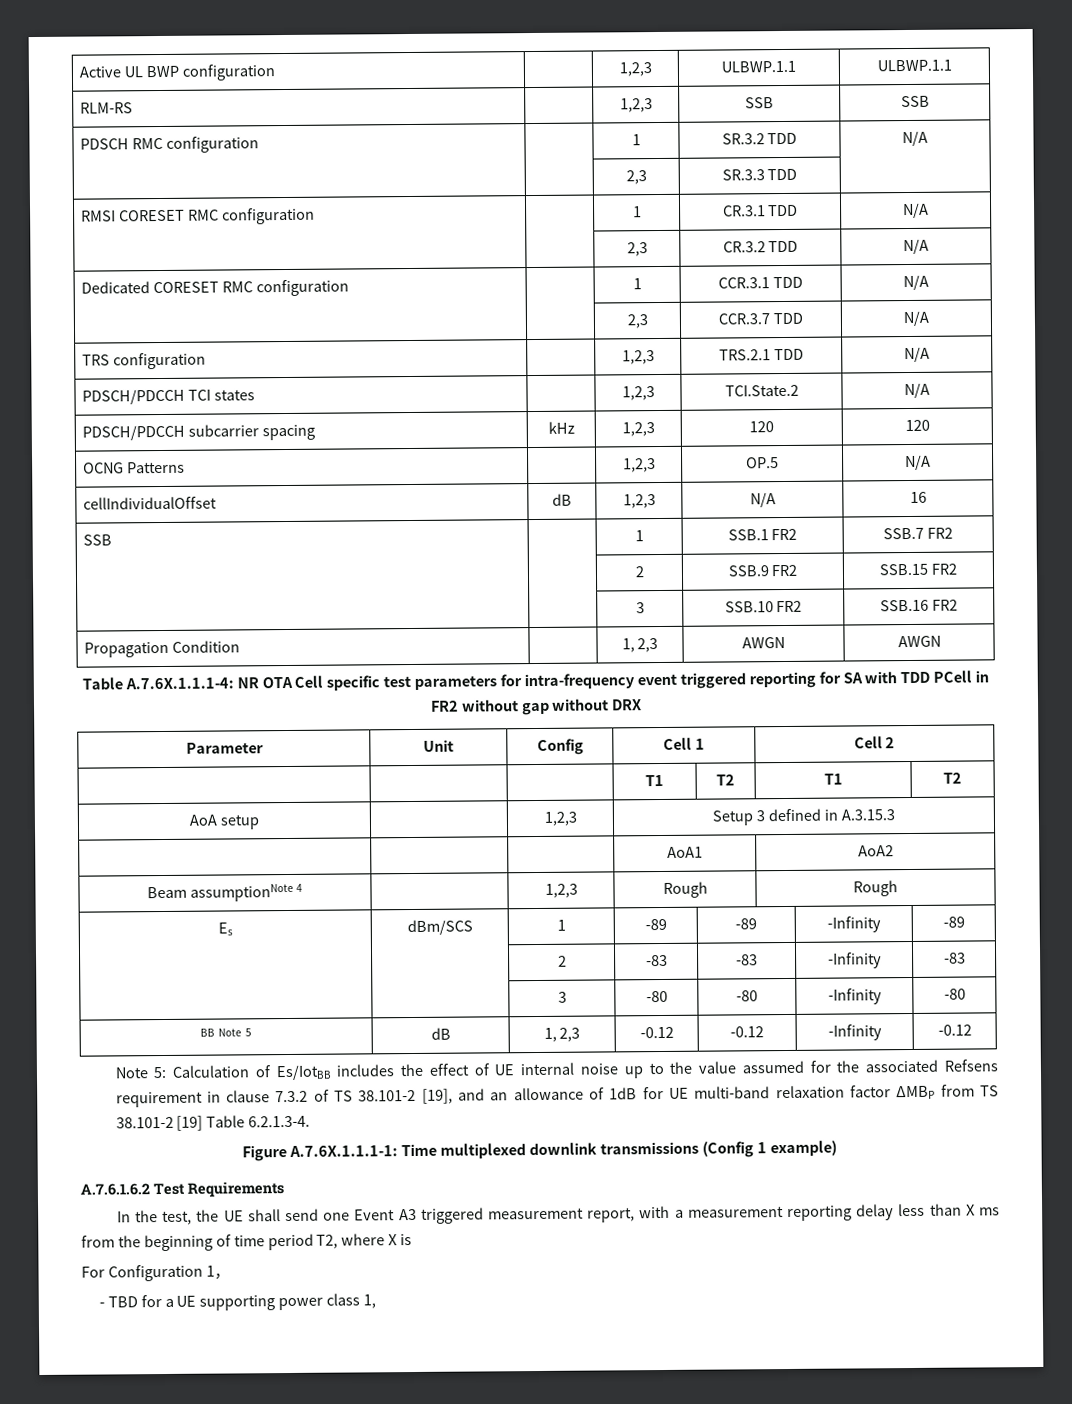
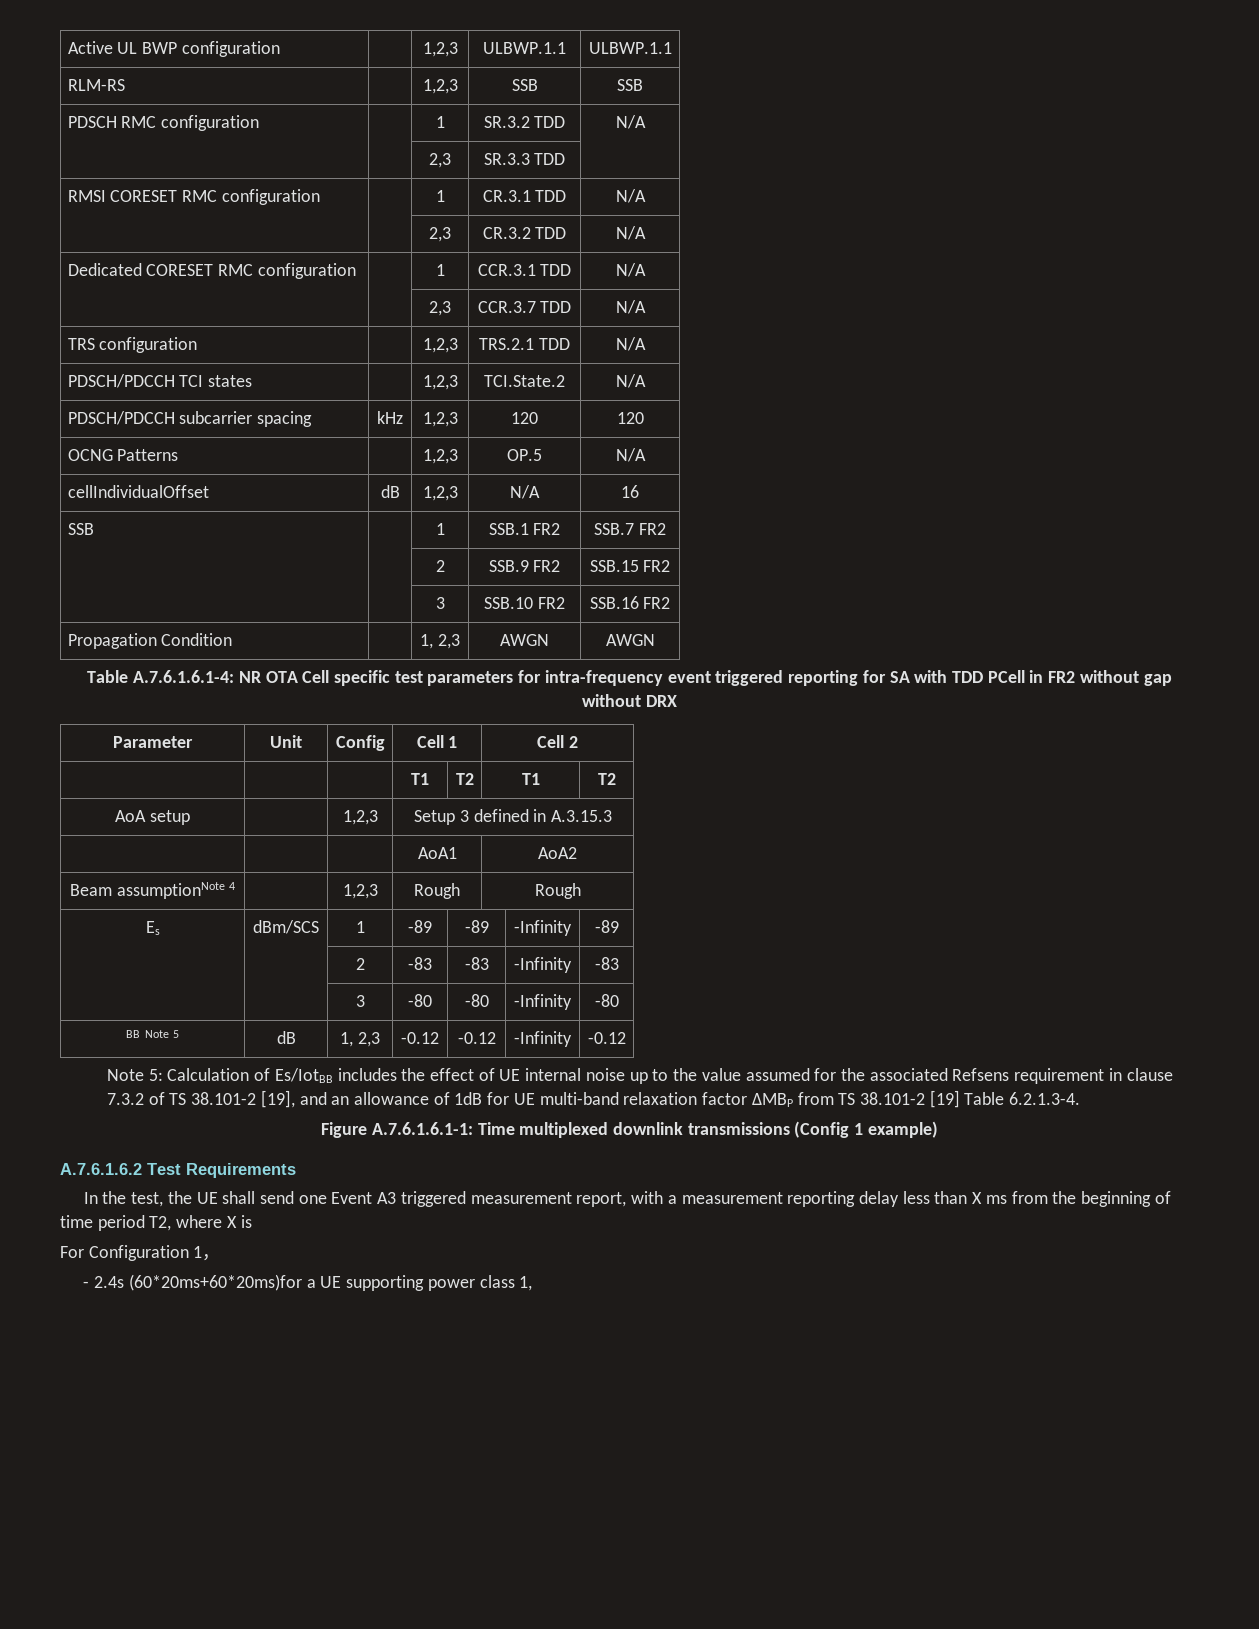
- Table A.7.6X.1.1.1-4: NR OTA Cell specific test parameters for intra-frequency event triggered reporting for SA with TDD PCell in FR2 without gap without DRX
+ Table A.7.6.1.6.1-4: NR OTA Cell specific test parameters for intra-frequency event triggered reporting for SA with TDD PCell in FR2 without gap without DRX
- Figure A.7.6X.1.1.1-1: Time multiplexed downlink transmissions (Config 1 example)
+ Figure A.7.6.1.6.1-1: Time multiplexed downlink transmissions (Config 1 example)
- - TBD for a UE supporting power class 1,
+ - 2.4s (60*20ms+60*20ms)for a UE supporting power class 1,

